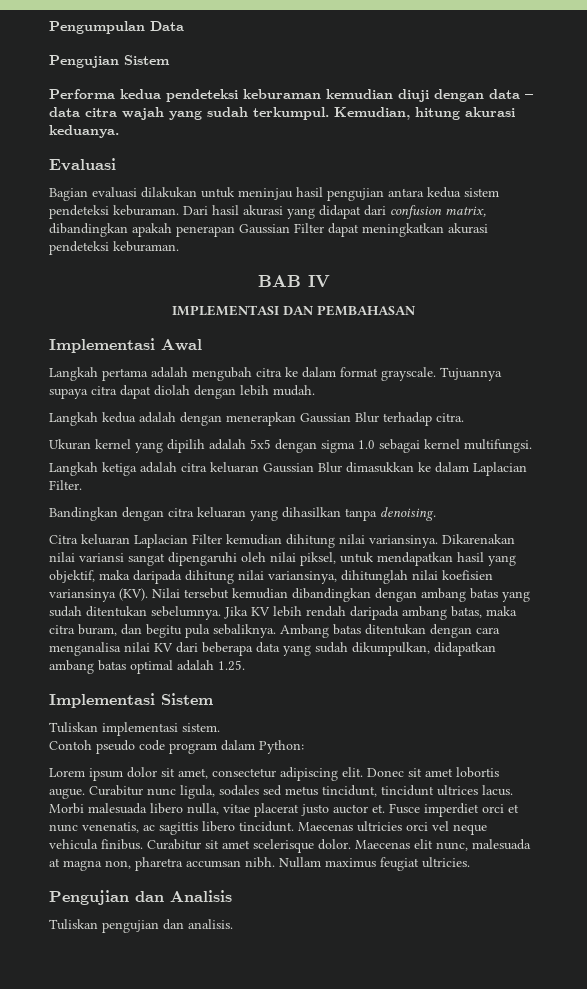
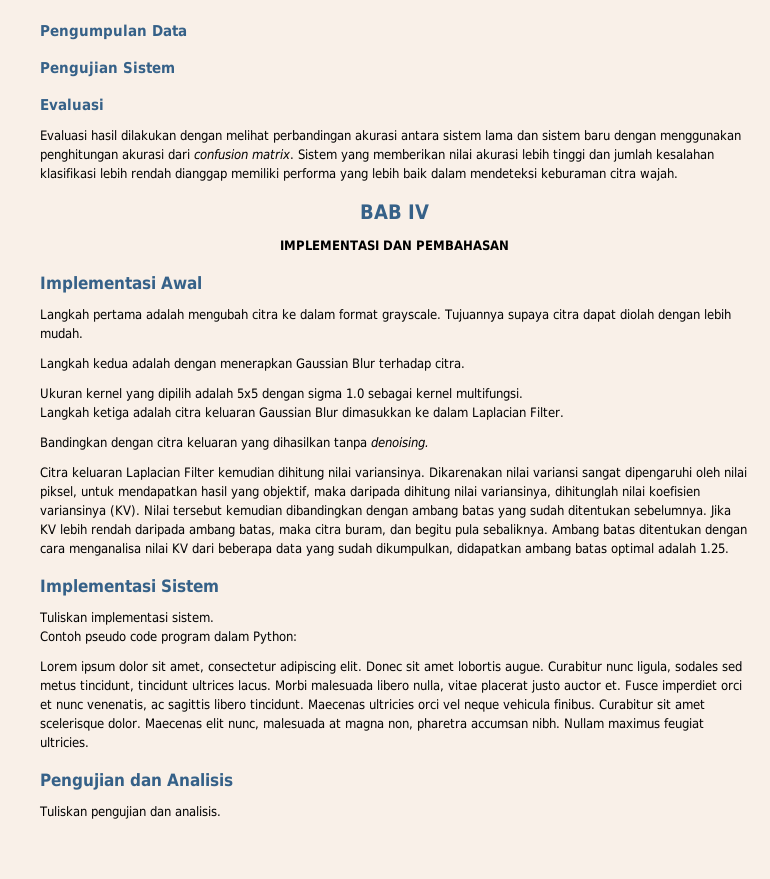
  Pengujian Sistem
- Performa kedua pendeteksi keburaman kemudian diuji dengan data – data citra wajah yang sudah terkumpul. Kemudian, hitung akurasi keduanya.
  Evaluasi
- Bagian evaluasi dilakukan untuk meninjau hasil pengujian antara kedua sistem pendeteksi keburaman. Dari hasil akurasi yang didapat dari confusion matrix, dibandingkan apakah penerapan Gaussian Filter dapat meningkatkan akurasi pendeteksi keburaman.
+ Evaluasi hasil dilakukan dengan melihat perbandingan akurasi antara sistem lama dan sistem baru dengan menggunakan penghitungan akurasi dari confusion matrix. Sistem yang memberikan nilai akurasi lebih tinggi dan jumlah kesalahan klasifikasi lebih rendah dianggap memiliki performa yang lebih baik dalam mendeteksi keburaman citra wajah.

